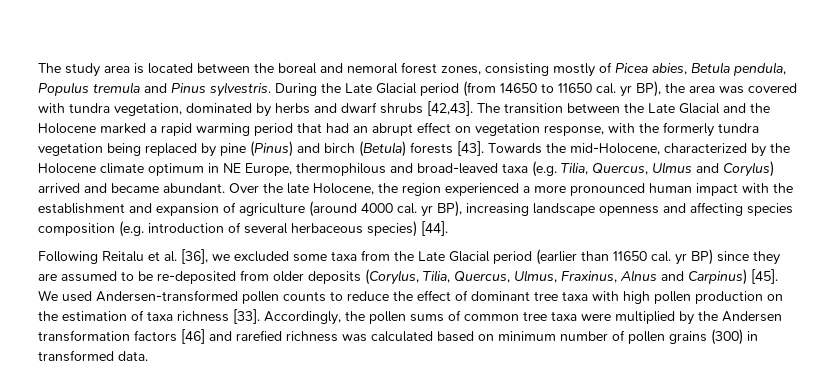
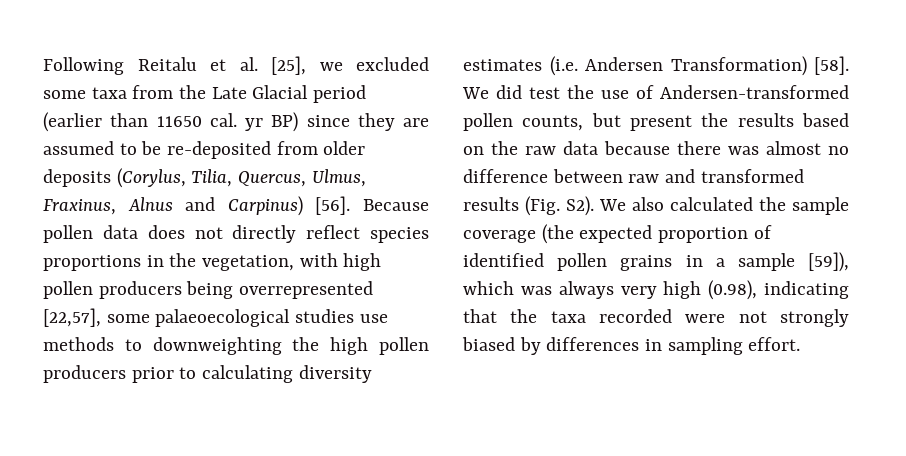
- The study area is located between the boreal and nemoral forest zones, consisting mostly of Picea abies, Betula pendula, Populus tremula and Pinus sylvestris. During the Late Glacial period (from 14650 to 11650 cal. yr BP), the area was covered with tundra vegetation, dominated by herbs and dwarf shrubs [42,43]. The transition between the Late Glacial and the Holocene marked a rapid warming period that had an abrupt effect on vegetation response, with the formerly tundra vegetation being replaced by pine (Pinus) and birch (Betula) forests [43]. Towards the mid-Holocene, characterized by the Holocene climate optimum in NE Europe, thermophilous and broad-leaved taxa (e.g. Tilia, Quercus, Ulmus and Corylus) arrived and became abundant. Over the late Holocene, the region experienced a more pronounced human impact with the establishment and expansion of agriculture (around 4000 cal. yr BP), increasing landscape openness and affecting species composition (e.g. introduction of several herbaceous species) [44].
- Following Reitalu et al. [36], we excluded some taxa from the Late Glacial period (earlier than 11650 cal. yr BP) since they are assumed to be re-deposited from older deposits (Corylus, Tilia, Quercus, Ulmus, Fraxinus, Alnus and Carpinus) [45]. We used Andersen-transformed pollen counts to reduce the effect of dominant tree taxa with high pollen production on the estimation of taxa richness [33]. Accordingly, the pollen sums of common tree taxa were multiplied by the Andersen transformation factors [46] and rarefied richness was calculated based on minimum number of pollen grains (300) in transformed data.
+ Following Reitalu et al. [25], we excluded some taxa from the Late Glacial period (earlier than 11650 cal. yr BP) since they are assumed to be re-deposited from older deposits (Corylus, Tilia, Quercus, Ulmus, Fraxinus, Alnus and Carpinus) [56]. Because pollen data does not directly reflect species proportions in the vegetation, with high pollen producers being overrepresented [22,57], some palaeoecological studies use methods to downweighting the high pollen producers prior to calculating diversity estimates (i.e. Andersen Transformation) [58]. We did test the use of Andersen-transformed pollen counts, but present the results based on the raw data because there was almost no difference between raw and transformed results (Fig. S2). We also calculated the sample coverage (the expected proportion of identified pollen grains in a sample [59]), which was always very high (0.98), indicating that the taxa recorded were not strongly biased by differences in sampling effort.

